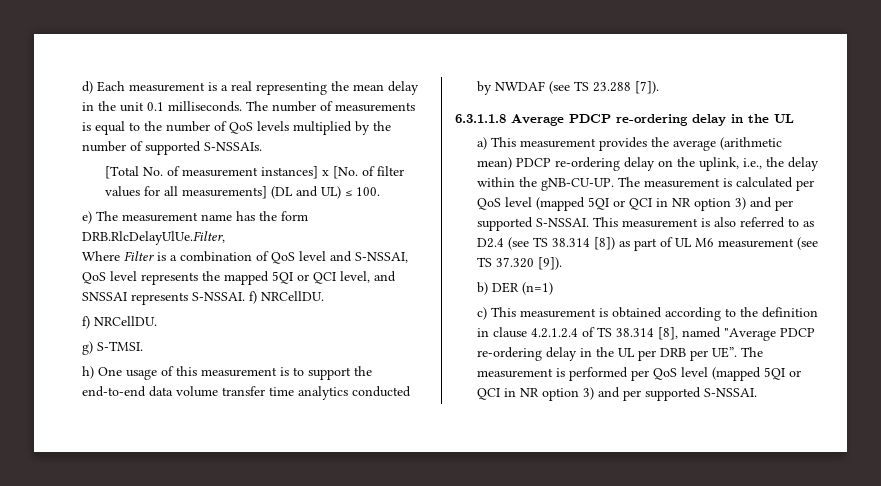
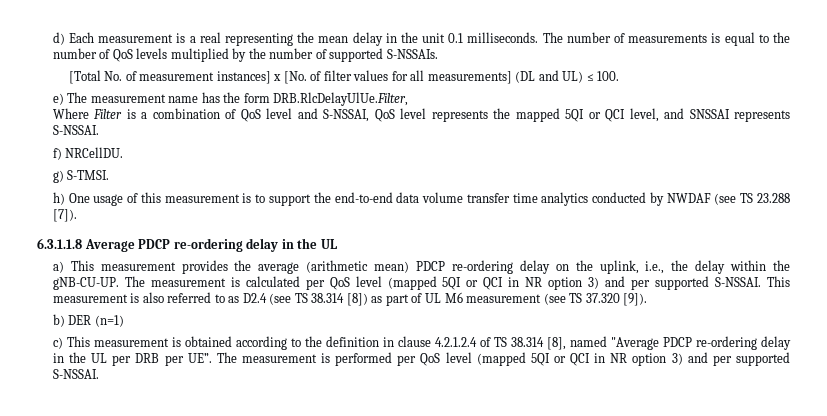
- Where Filter is a combination of QoS level and S-NSSAI, QoS level represents the mapped 5QI or QCI level, and SNSSAI represents S-NSSAI. f) NRCellDU.
+ Where Filter is a combination of QoS level and S-NSSAI, QoS level represents the mapped 5QI or QCI level, and SNSSAI represents S-NSSAI.

